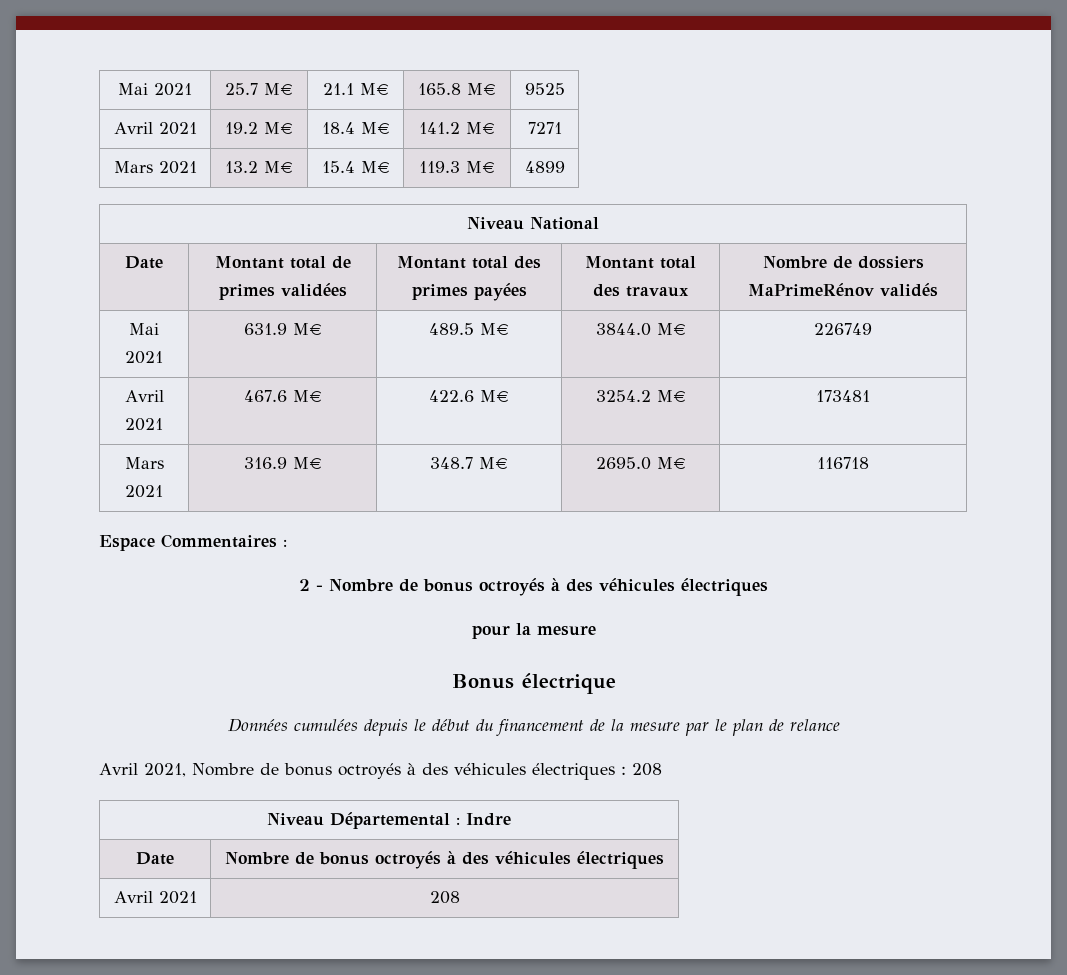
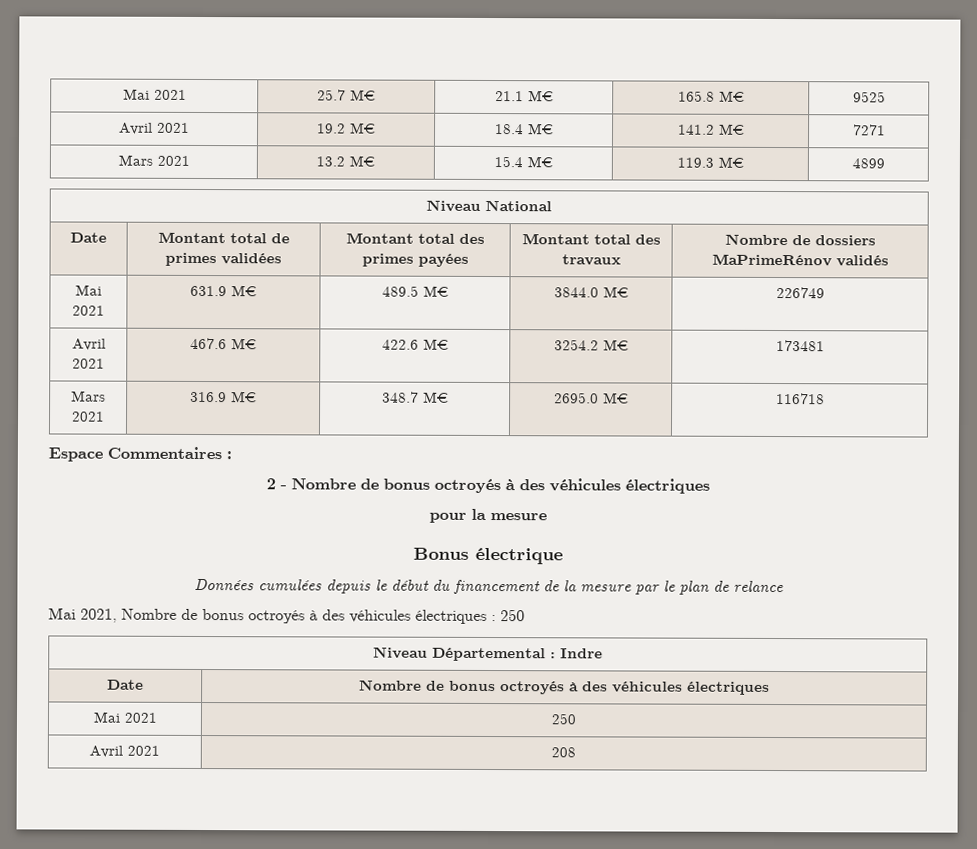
- Avril 2021, Nombre de bonus octroyés à des véhicules électriques : 208
+ Mai 2021, Nombre de bonus octroyés à des véhicules électriques : 250
+ Mai 2021 | 250

